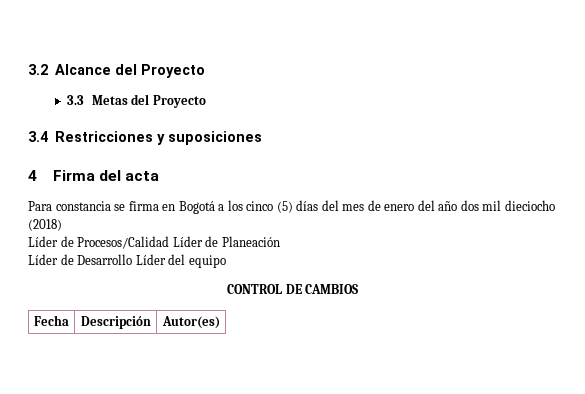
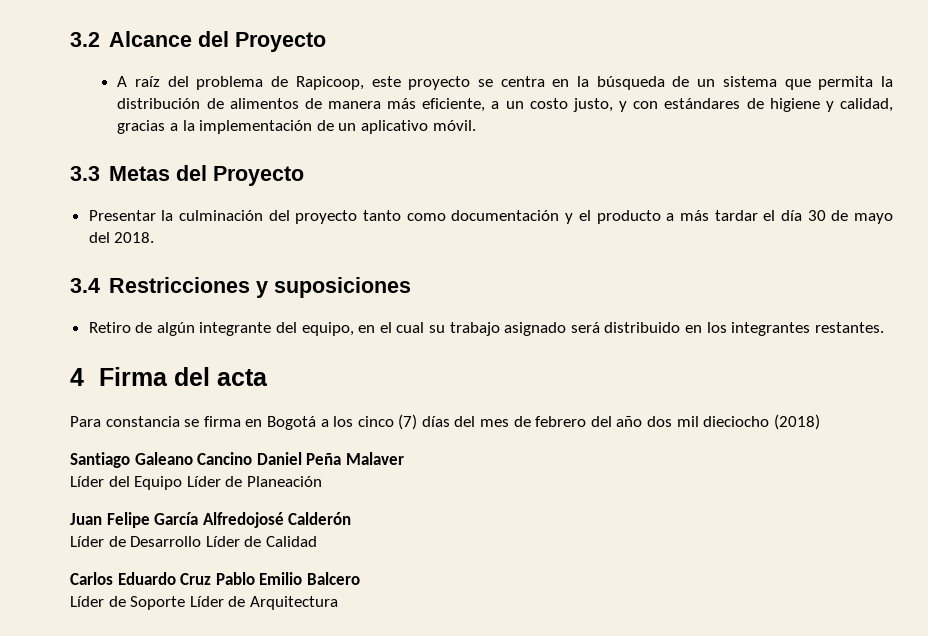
+ A raíz del problema de Rapicoop, este proyecto se centra en la búsqueda de un sistema que permita la distribución de alimentos de manera más eficiente, a un costo justo, y con estándares de higiene y calidad, gracias a la implementación de un aplicativo móvil.
  3.3 Metas del Proyecto
+ Presentar la culminación del proyecto tanto como documentación y el producto a más tardar el día 30 de mayo del 2018.
  3.4 Restricciones y suposiciones
+ Retiro de algún integrante del equipo, en el cual su trabajo asignado será distribuido en los integrantes restantes.
- Para constancia se firma en Bogotá a los cinco (5) días del mes de enero del año dos mil dieciocho (2018)
+ Para constancia se firma en Bogotá a los cinco (7) días del mes de febrero del año dos mil dieciocho (2018)
- Líder de Procesos/Calidad Líder de Planeación
+ Santiago Galeano Cancino Daniel Peña Malaver
+ Líder del Equipo Líder de Planeación
+ Juan Felipe García Alfredojosé Calderón
- Líder de Desarrollo Líder del equipo
- CONTROL DE CAMBIOS
- Fecha | Descripción | Autor(es)
+ Líder de Desarrollo Líder de Calidad
+ Carlos Eduardo Cruz Pablo Emilio Balcero
+ Líder de Soporte Líder de Arquitectura

